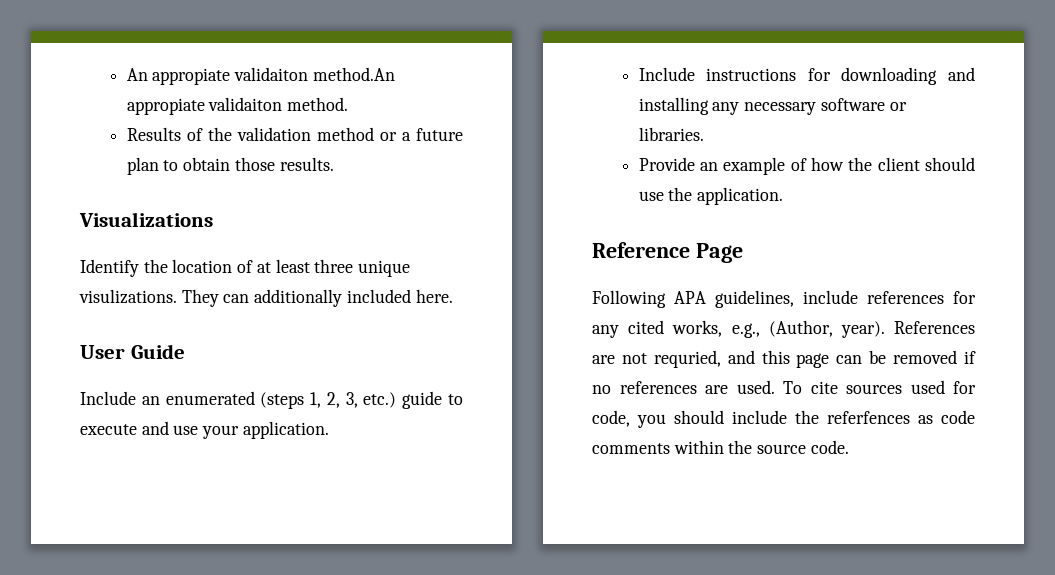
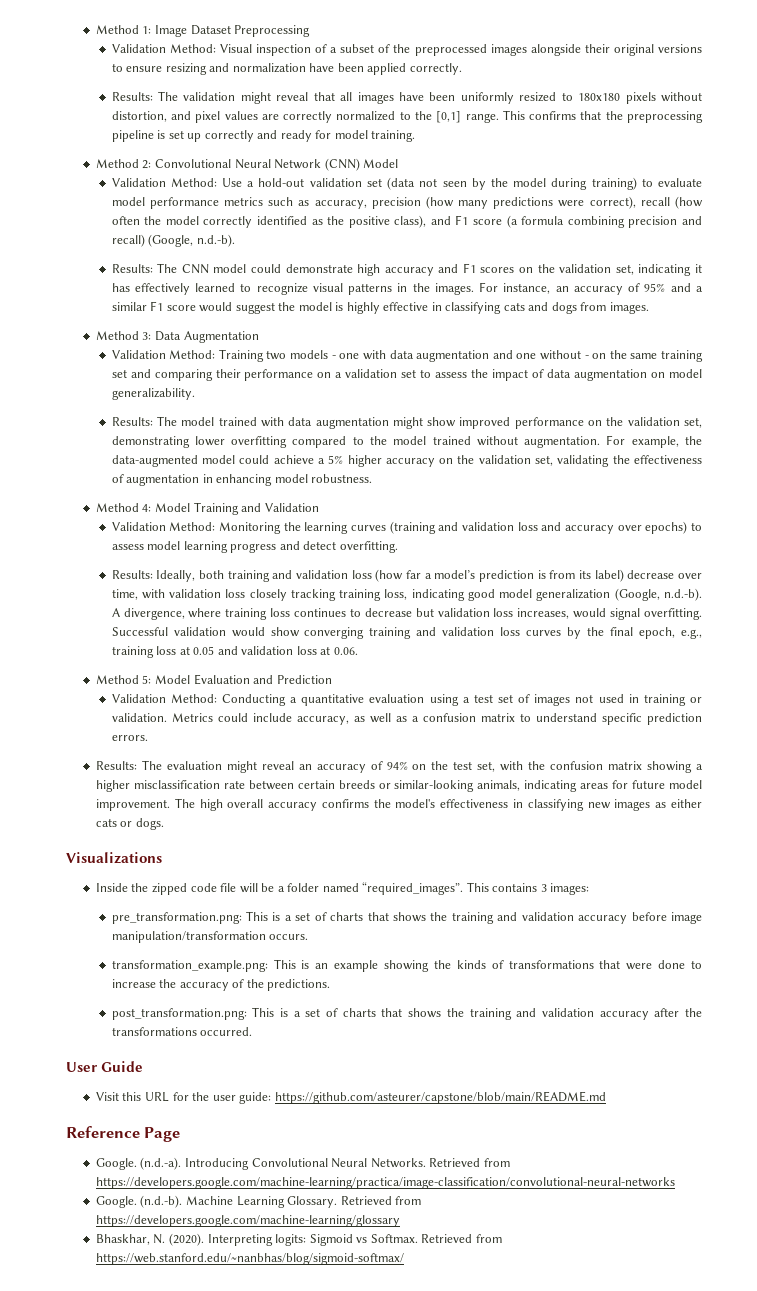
- An appropiate validaiton method.An appropiate validaiton method.
- Results of the validation method or a future plan to obtain those results.
+ Method 1: Image Dataset Preprocessing
+ Validation Method: Visual inspection of a subset of the preprocessed images alongside their original versions to ensure resizing and normalization have been applied correctly.
+ Results: The validation might reveal that all images have been uniformly resized to 180x180 pixels without distortion, and pixel values are correctly normalized to the [0,1] range. This confirms that the preprocessing pipeline is set up correctly and ready for model training.
+ Method 2: Convolutional Neural Network (CNN) Model
+ Validation Method: Use a hold-out validation set (data not seen by the model during training) to evaluate model performance metrics such as accuracy, precision (how many predictions were correct), recall (how often the model correctly identified as the positive class), and F1 score (a formula combining precision and recall) (Google, n.d.-b).
+ Results: The CNN model could demonstrate high accuracy and F1 scores on the validation set, indicating it has effectively learned to recognize visual patterns in the images. For instance, an accuracy of 95% and a similar F1 score would suggest the model is highly effective in classifying cats and dogs from images.
+ Method 3: Data Augmentation
+ Validation Method: Training two models - one with data augmentation and one without - on the same training set and comparing their performance on a validation set to assess the impact of data augmentation on model generalizability.
+ Results: The model trained with data augmentation might show improved performance on the validation set, demonstrating lower overfitting compared to the model trained without augmentation. For example, the data-augmented model could achieve a 5% higher accuracy on the validation set, validating the effectiveness of augmentation in enhancing model robustness.
+ Method 4: Model Training and Validation
+ Validation Method: Monitoring the learning curves (training and validation loss and accuracy over epochs) to assess model learning progress and detect overfitting.
+ Results: Ideally, both training and validation loss (how far a model’s prediction is from its label) decrease over time, with validation loss closely tracking training loss, indicating good model generalization (Google, n.d.-b). A divergence, where training loss continues to decrease but validation loss increases, would signal overfitting. Successful validation would show converging training and validation loss curves by the final epoch, e.g., training loss at 0.05 and validation loss at 0.06.
+ Method 5: Model Evaluation and Prediction
+ Validation Method: Conducting a quantitative evaluation using a test set of images not used in training or validation. Metrics could include accuracy, as well as a confusion matrix to understand specific prediction errors.
+ Results: The evaluation might reveal an accuracy of 94% on the test set, with the confusion matrix showing a higher misclassification rate between certain breeds or similar-looking animals, indicating areas for future model improvement. The high overall accuracy confirms the model's effectiveness in classifying new images as either cats or dogs.
  Visualizations
- Identify the location of at least three unique visulizations. They can additionally included here.
+ Inside the zipped code file will be a folder named “required_images”. This contains 3 images:
+ pre_transformation.png: This is a set of charts that shows the training and validation accuracy before image manipulation/transformation occurs.
+ transformation_example.png: This is an example showing the kinds of transformations that were done to increase the accuracy of the predictions.
+ post_transformation.png: This is a set of charts that shows the training and validation accuracy after the transformations occurred.
  User Guide
- Include an enumerated (steps 1, 2, 3, etc.) guide to execute and use your application.
- Include instructions for downloading and installing any necessary software or libraries.
- Provide an example of how the client should use the application.
+ Visit this URL for the user guide: https://github.com/asteurer/capstone/blob/main/README.md
  Reference Page
- Following APA guidelines, include references for any cited works, e.g., (Author, year). References are not requried, and this page can be removed if no references are used. To cite sources used for code, you should include the referfences as code comments within the source code.
+ Google. (n.d.-a). Introducing Convolutional Neural Networks. Retrieved from https://developers.google.com/machine-learning/practica/image-classification/convolutional-neural-networks
+ Google. (n.d.-b). Machine Learning Glossary. Retrieved from https://developers.google.com/machine-learning/glossary
+ Bhaskhar, N. (2020). Interpreting logits: Sigmoid vs Softmax. Retrieved from https://web.stanford.edu/~nanbhas/blog/sigmoid-softmax/

